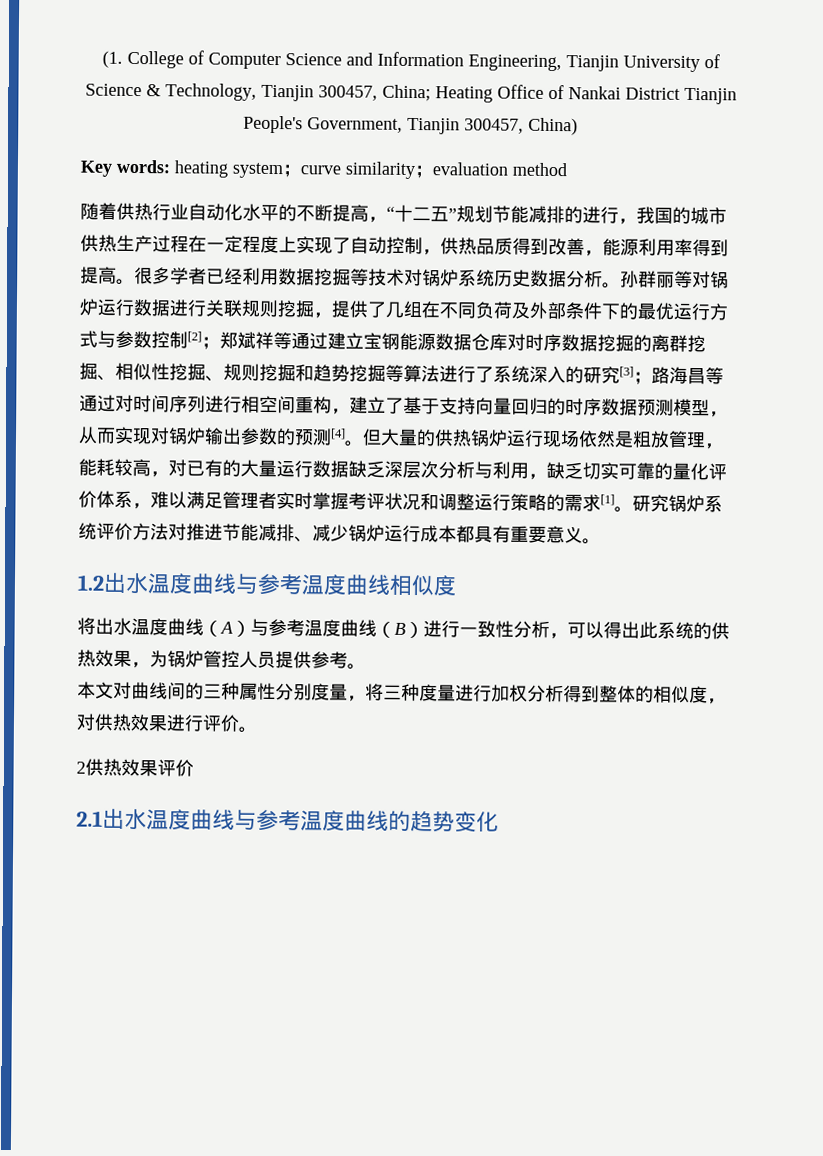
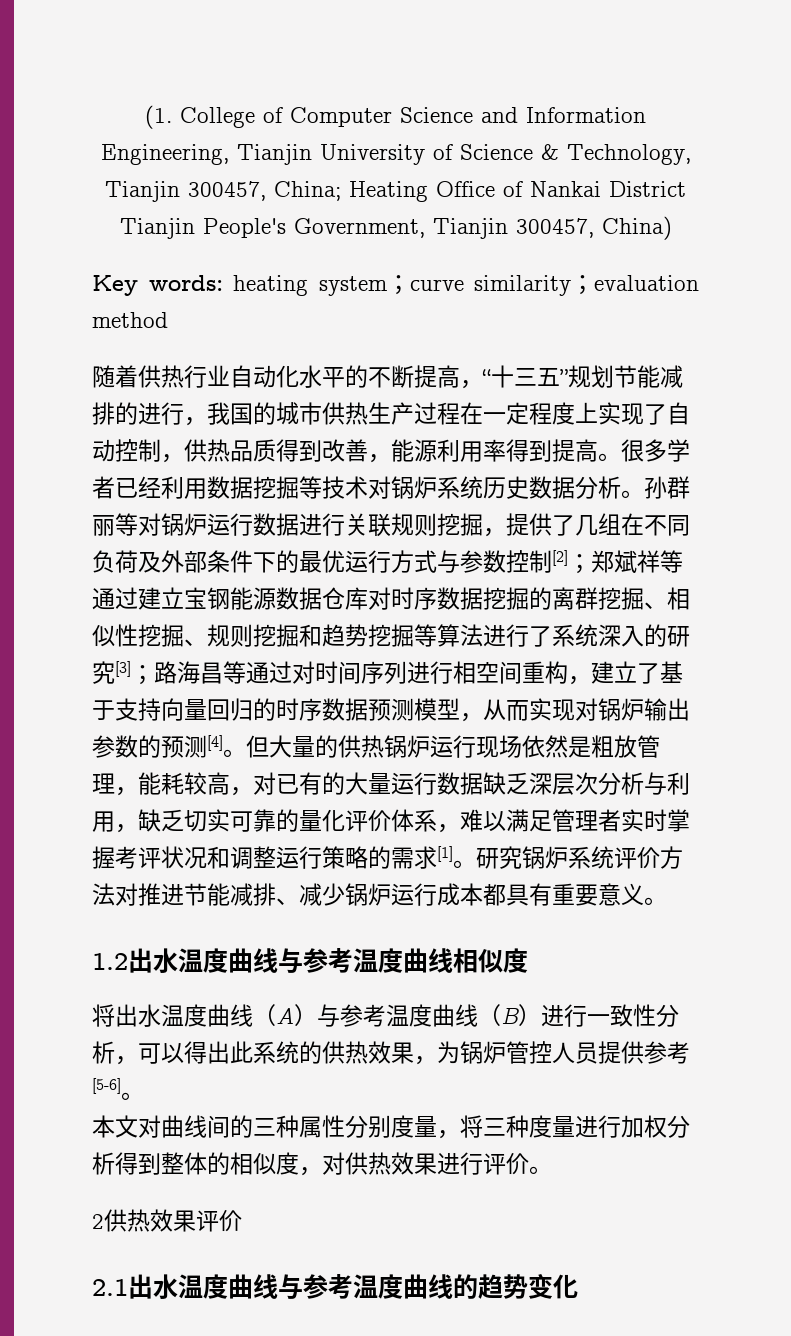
- 随着供热行业自动化水平的不断提高，“十二五”规划节能减排的进行，我国的城市供热生产过程在一定程度上实现了自动控制，供热品质得到改善，能源利用率得到提高。
+ 随着供热行业自动化水平的不断提高，“十三五”规划节能减排的进行，我国的城市供热生产过程在一定程度上实现了自动控制，供热品质得到改善，能源利用率得到提高。
- 将出水温度曲线（A）与参考温度曲线（B）进行一致性分析，可以得出此系统的供热效果，为锅炉管控人员提供参考。
+ 将出水温度曲线（A）与参考温度曲线（B）进行一致性分析，可以得出此系统的供热效果，为锅炉管控人员提供参考[5-6]。

